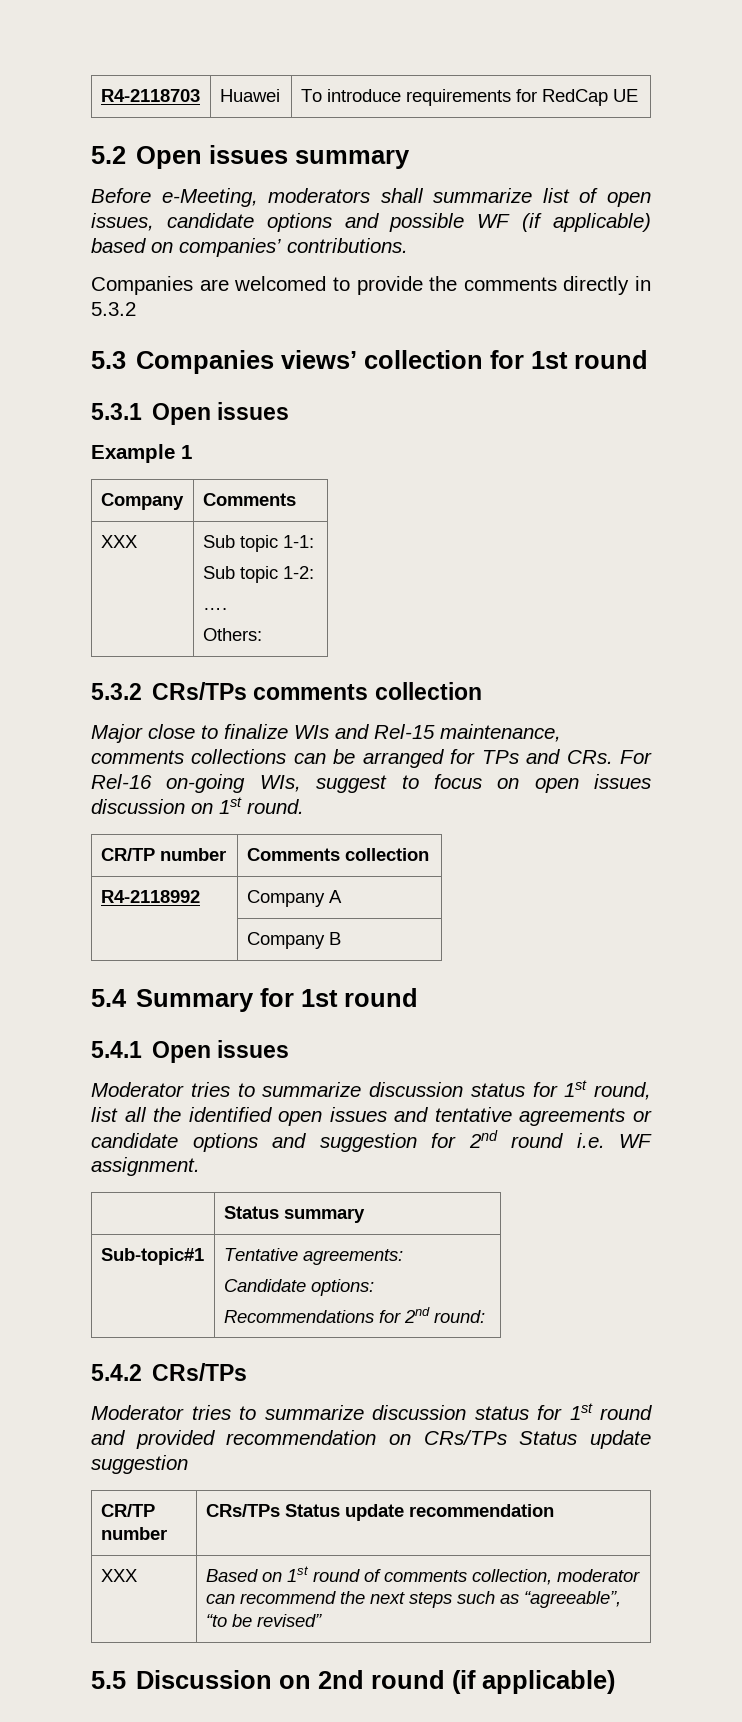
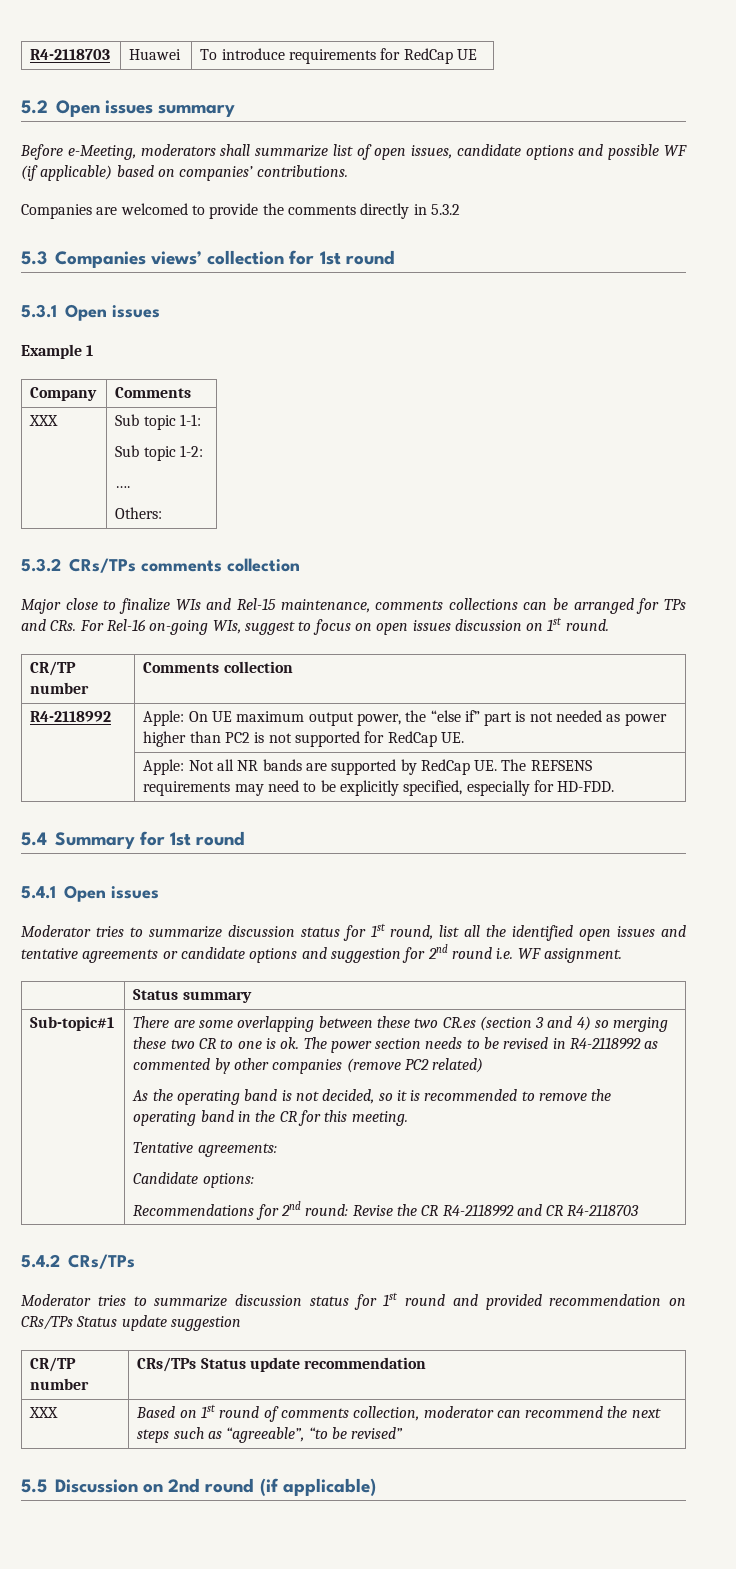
- R4-2118992 | Company A
- | Company B
+ R4-2118992 | Apple: On UE maximum output power, the “else if” part is not needed as power higher than PC2 is not supported for RedCap UE.
+ | Apple: Not all NR bands are supported by RedCap UE. The REFSENS requirements may need to be explicitly specified, especially for HD-FDD.
+ There are some overlapping between these two CR.es (section 3 and 4) so merging these two CR to one is ok. The power section needs to be revised in R4-2118992 as commented by other companies (remove PC2 related)
+ As the operating band is not decided, so it is recommended to remove the operating band in the CR for this meeting.
- Recommendations for 2nd round:
+ Recommendations for 2nd round: Revise the CR R4-2118992 and CR R4-2118703

